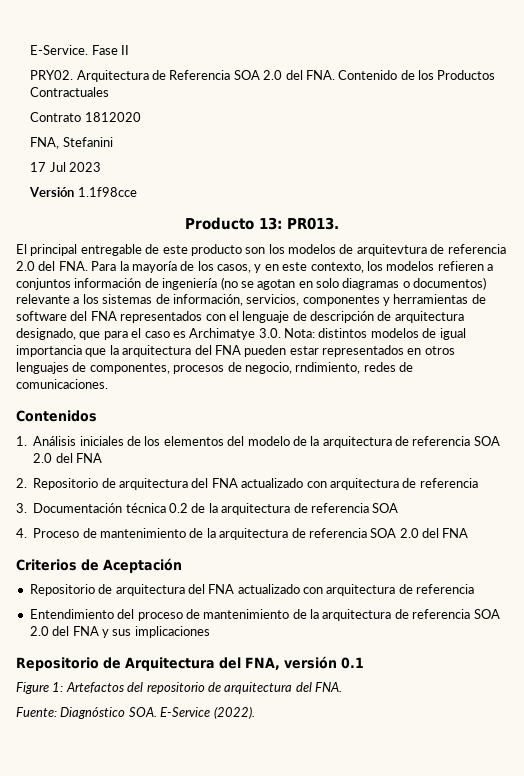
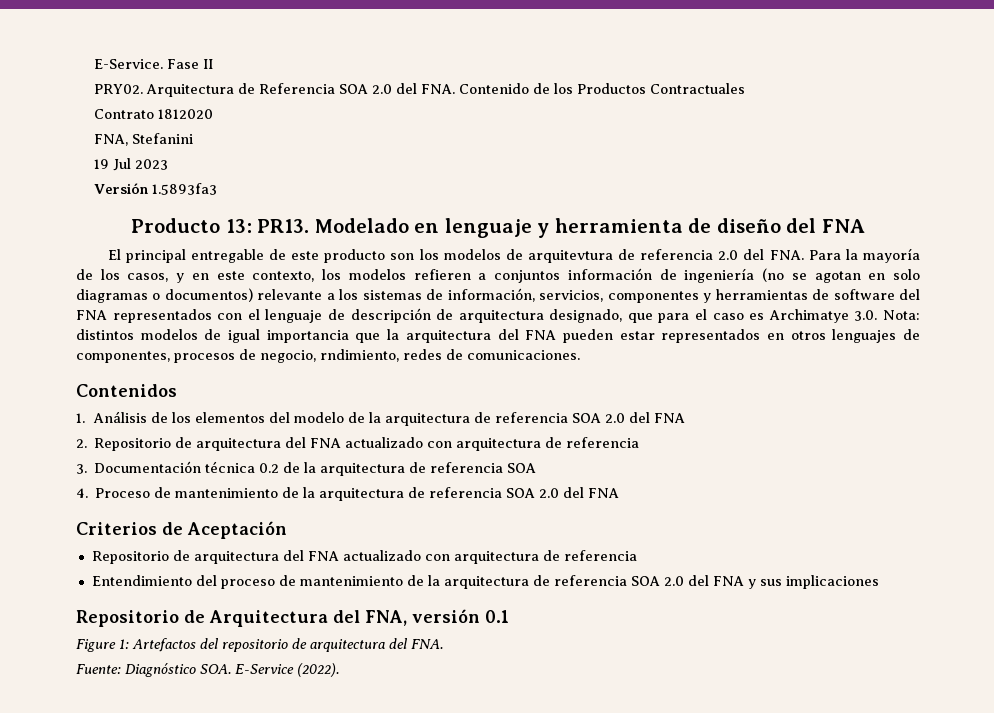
- 17 Jul 2023
+ 19 Jul 2023
- Versión 1.1f98cce
+ Versión 1.5893fa3
- Producto 13: PR013.
+ Producto 13: PR13. Modelado en lenguaje y herramienta de diseño del FNA
- 1. Análisis iniciales de los elementos del modelo de la arquitectura de referencia SOA 2.0 del FNA
+ 1. Análisis de los elementos del modelo de la arquitectura de referencia SOA 2.0 del FNA

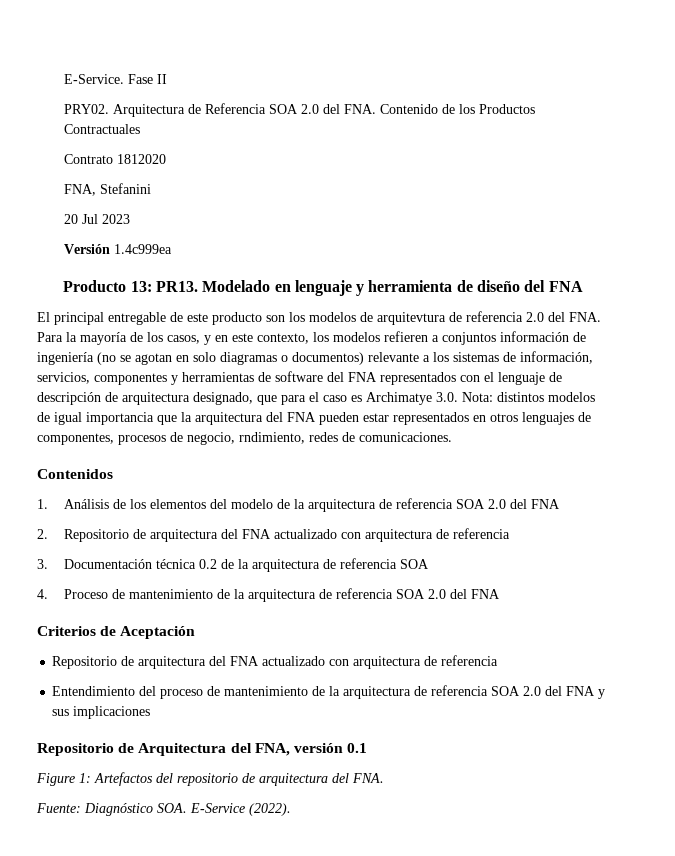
- 19 Jul 2023
+ 20 Jul 2023
- Versión 1.5893fa3
+ Versión 1.4c999ea

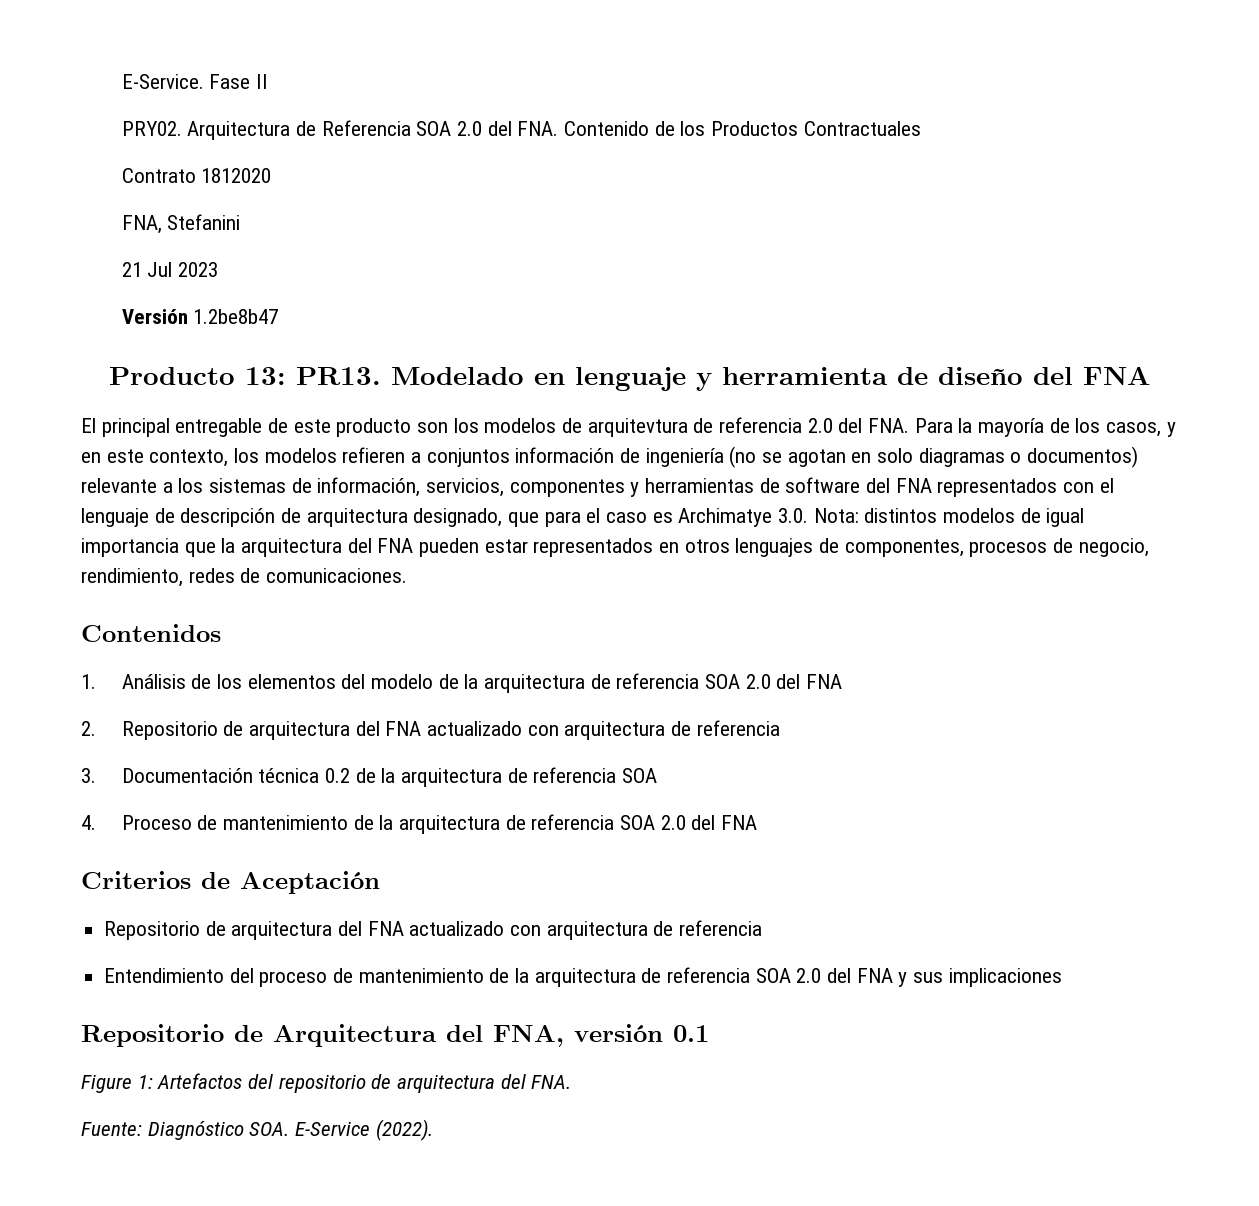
- 20 Jul 2023
+ 21 Jul 2023
- Versión 1.4c999ea
+ Versión 1.2be8b47
- distintos modelos de igual importancia que la arquitectura del FNA pueden estar representados en otros lenguajes de componentes, procesos de negocio, rndimiento, redes de comunicaciones.
+ distintos modelos de igual importancia que la arquitectura del FNA pueden estar representados en otros lenguajes de componentes, procesos de negocio, rendimiento, redes de comunicaciones.

